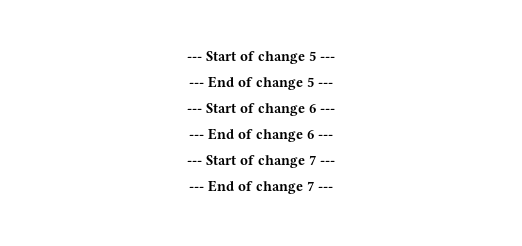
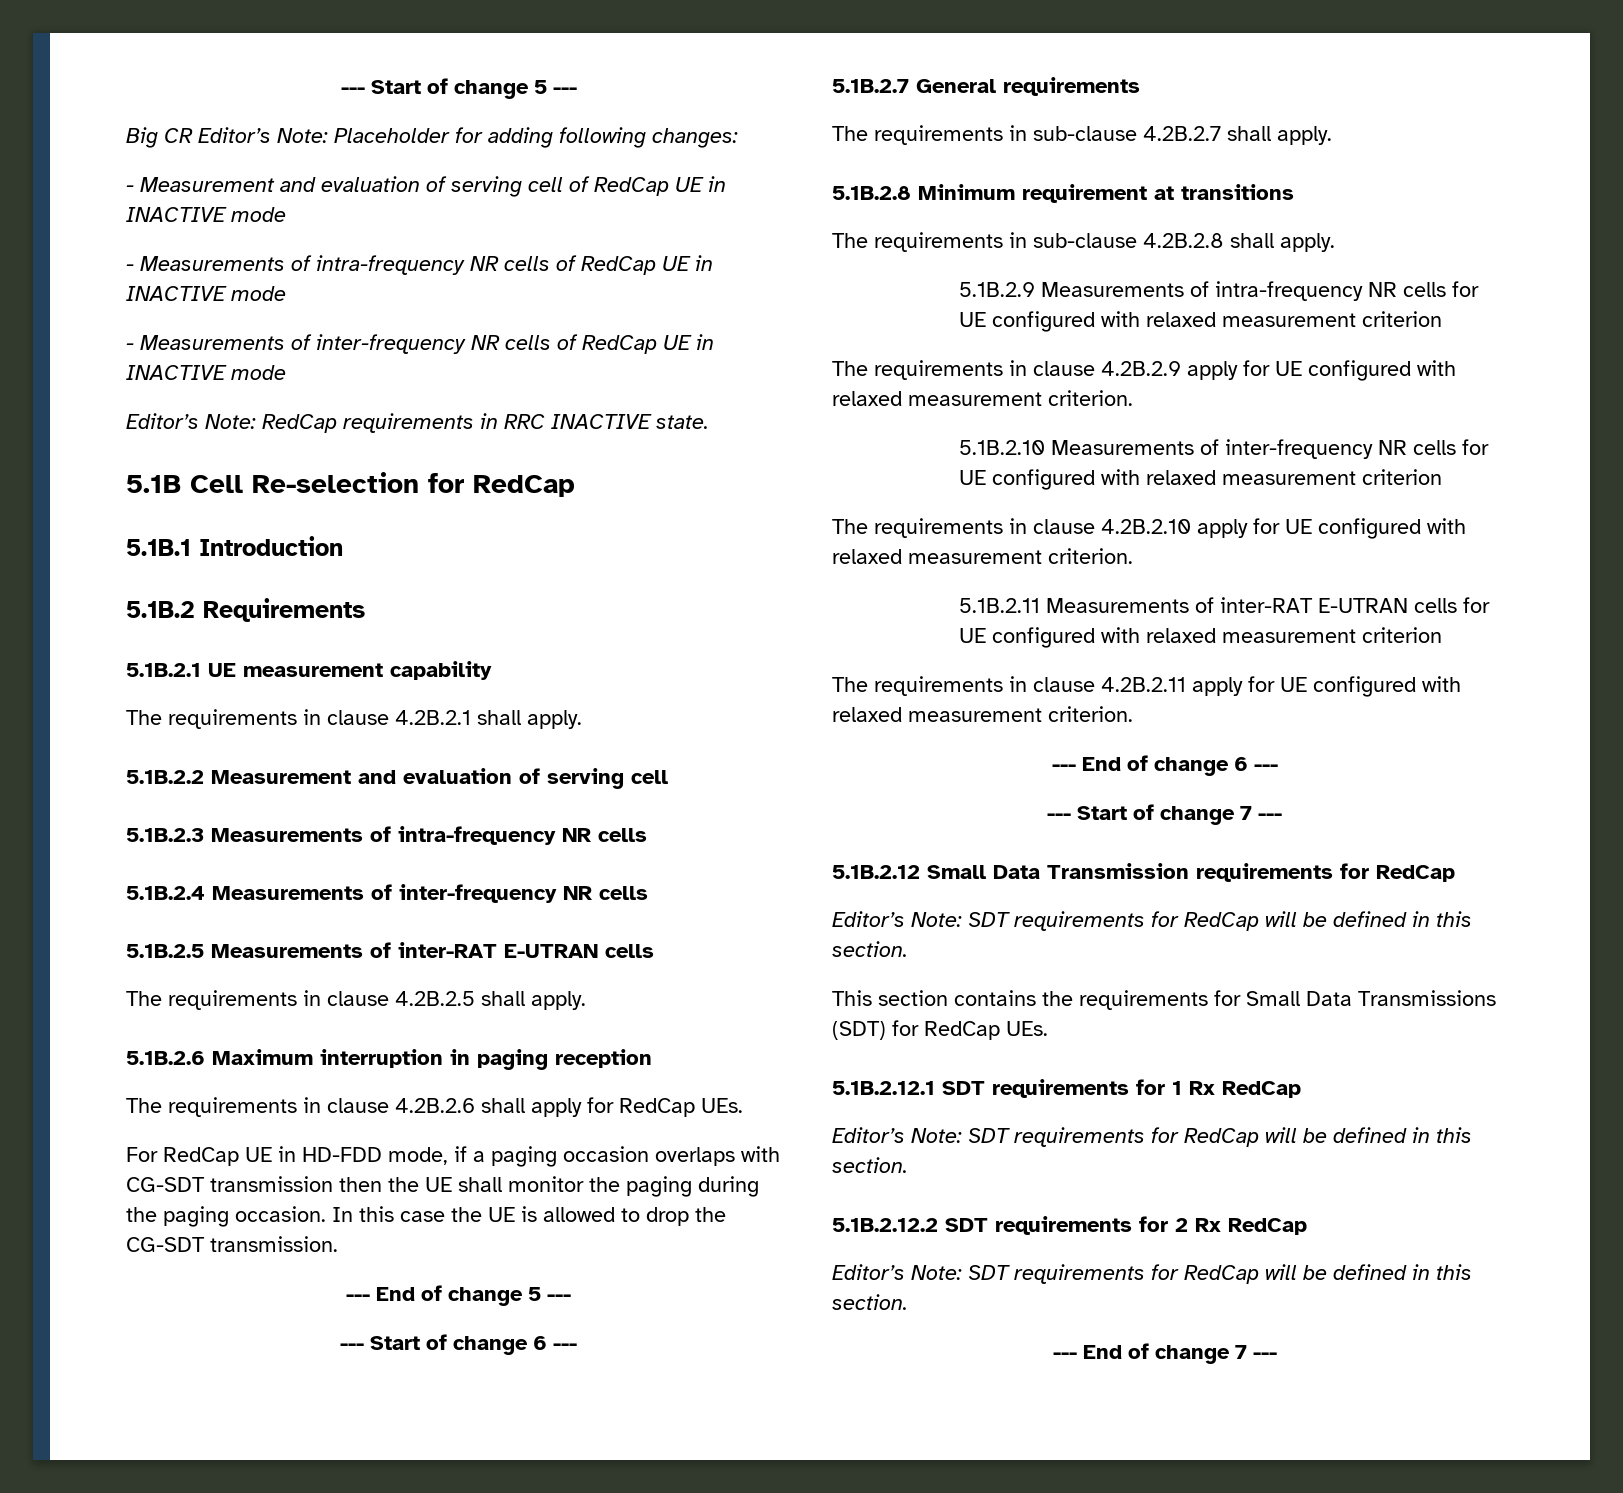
+ Big CR Editor’s Note: Placeholder for adding following changes:
+ - Measurement and evaluation of serving cell of RedCap UE in INACTIVE mode
+ - Measurements of intra-frequency NR cells of RedCap UE in INACTIVE mode
+ - Measurements of inter-frequency NR cells of RedCap UE in INACTIVE mode
+ Editor’s Note: RedCap requirements in RRC INACTIVE state.
+ 5.1B Cell Re-selection for RedCap
+ 5.1B.1 Introduction
+ 5.1B.2 Requirements
+ 5.1B.2.1 UE measurement capability
+ The requirements in clause 4.2B.2.1 shall apply.
+ 5.1B.2.2 Measurement and evaluation of serving cell
+ 5.1B.2.3 Measurements of intra-frequency NR cells
+ 5.1B.2.4 Measurements of inter-frequency NR cells
+ 5.1B.2.5 Measurements of inter-RAT E-UTRAN cells
+ The requirements in clause 4.2B.2.5 shall apply.
+ 5.1B.2.6 Maximum interruption in paging reception
+ The requirements in clause 4.2B.2.6 shall apply for RedCap UEs.
+ For RedCap UE in HD-FDD mode, if a paging occasion overlaps with CG-SDT transmission then the UE shall monitor the paging during the paging occasion. In this case the UE is allowed to drop the CG-SDT transmission.
+ 5.1B.2.7 General requirements
+ The requirements in sub-clause 4.2B.2.7 shall apply.
+ 5.1B.2.8 Minimum requirement at transitions
+ The requirements in sub-clause 4.2B.2.8 shall apply.
+ 5.1B.2.9 Measurements of intra-frequency NR cells for UE configured with relaxed measurement criterion
+ The requirements in clause 4.2B.2.9 apply for UE configured with relaxed measurement criterion.
+ 5.1B.2.10 Measurements of inter-frequency NR cells for UE configured with relaxed measurement criterion
+ The requirements in clause 4.2B.2.10 apply for UE configured with relaxed measurement criterion.
+ 5.1B.2.11 Measurements of inter-RAT E-UTRAN cells for UE configured with relaxed measurement criterion
+ The requirements in clause 4.2B.2.11 apply for UE configured with relaxed measurement criterion.
+ 5.1B.2.12 Small Data Transmission requirements for RedCap
+ Editor’s Note: SDT requirements for RedCap will be defined in this section.
+ This section contains the requirements for Small Data Transmissions (SDT) for RedCap UEs.
+ 5.1B.2.12.1 SDT requirements for 1 Rx RedCap
+ Editor’s Note: SDT requirements for RedCap will be defined in this section.
+ 5.1B.2.12.2 SDT requirements for 2 Rx RedCap
+ Editor’s Note: SDT requirements for RedCap will be defined in this section.

